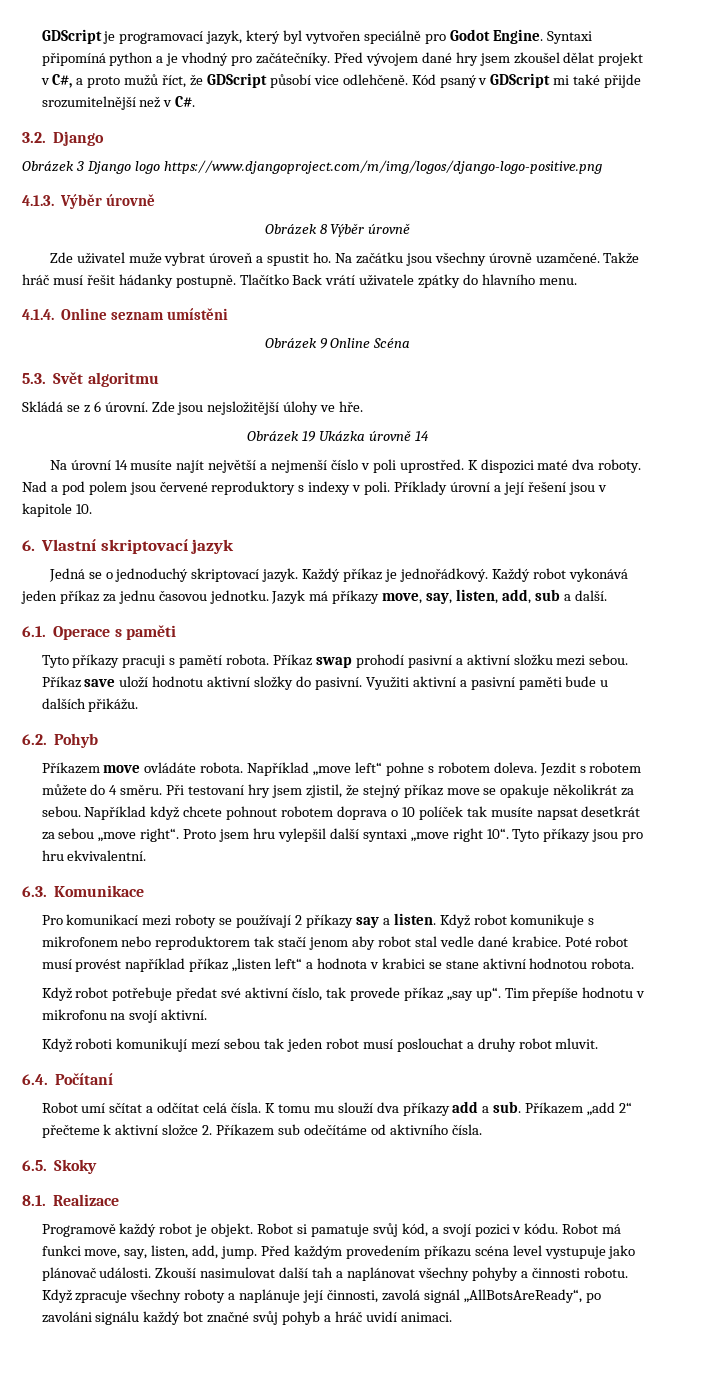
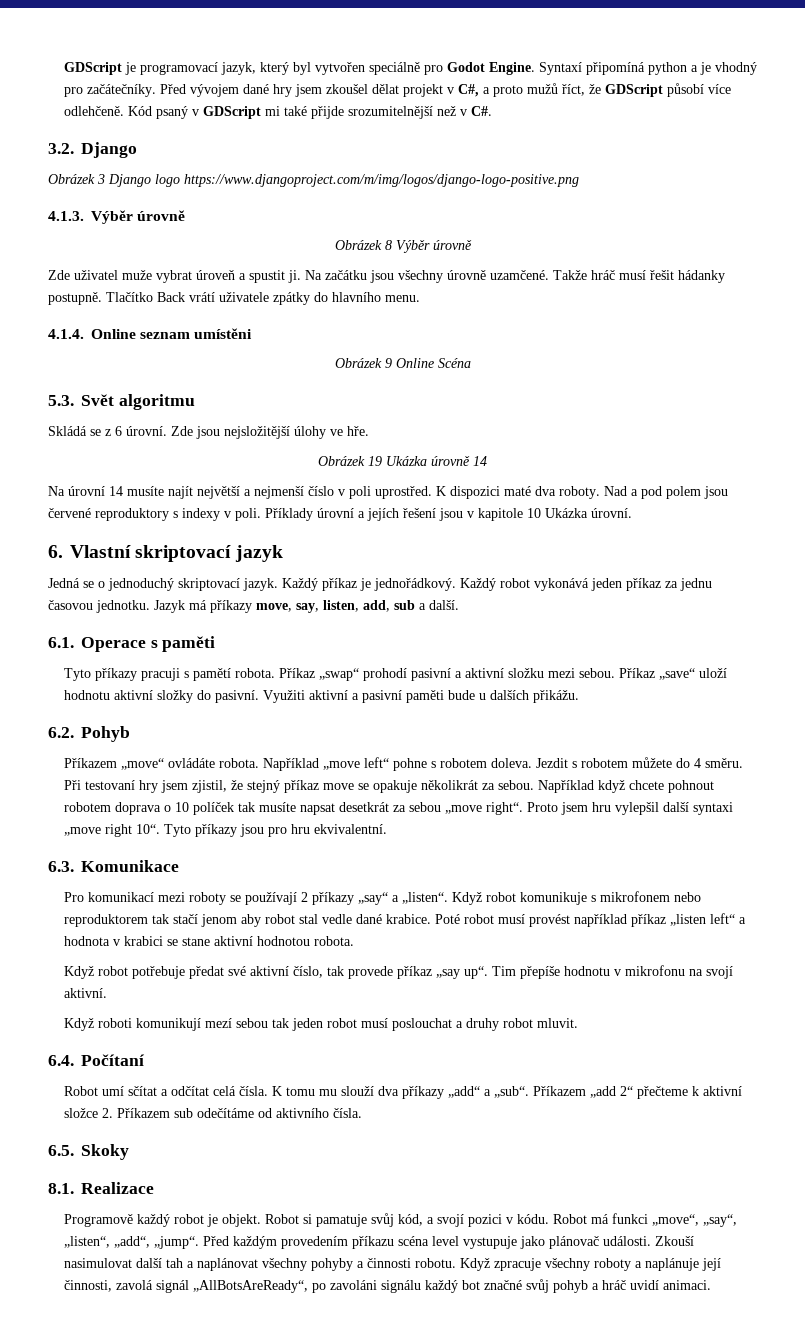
- Syntaxi připomíná python a je vhodný pro začátečníky.
+ Syntaxí připomíná python a je vhodný pro začátečníky.
- Před vývojem dané hry jsem zkoušel dělat projekt v C#, a proto mužů říct, že GDScript působí vice odlehčeně.
+ Před vývojem dané hry jsem zkoušel dělat projekt v C#, a proto mužů říct, že GDScript působí více odlehčeně.
- Zde uživatel muže vybrat úroveň a spustit ho.
+ Zde uživatel muže vybrat úroveň a spustit ji.
- Příklady úrovní a její řešení jsou v kapitole 10.
+ Příklady úrovní a jejích řešení jsou v kapitole 10 Ukázka úrovní.
- Příkaz swap prohodí pasivní a aktivní složku mezi sebou.
+ Příkaz „swap“ prohodí pasivní a aktivní složku mezi sebou.
- Příkaz save uloží hodnotu aktivní složky do pasivní.
+ Příkaz „save“ uloží hodnotu aktivní složky do pasivní.
- Příkazem move ovládáte robota.
+ Příkazem „move“ ovládáte robota.
- Pro komunikací mezi roboty se používají 2 příkazy say a listen.
+ Pro komunikací mezi roboty se používají 2 příkazy „say“ a „listen“.
- K tomu mu slouží dva příkazy add a sub.
+ K tomu mu slouží dva příkazy „add“ a „sub“.
- Robot má funkci move, say, listen, add, jump.
+ Robot má funkci „move“, „say“, „listen“, „add“, „jump“.

